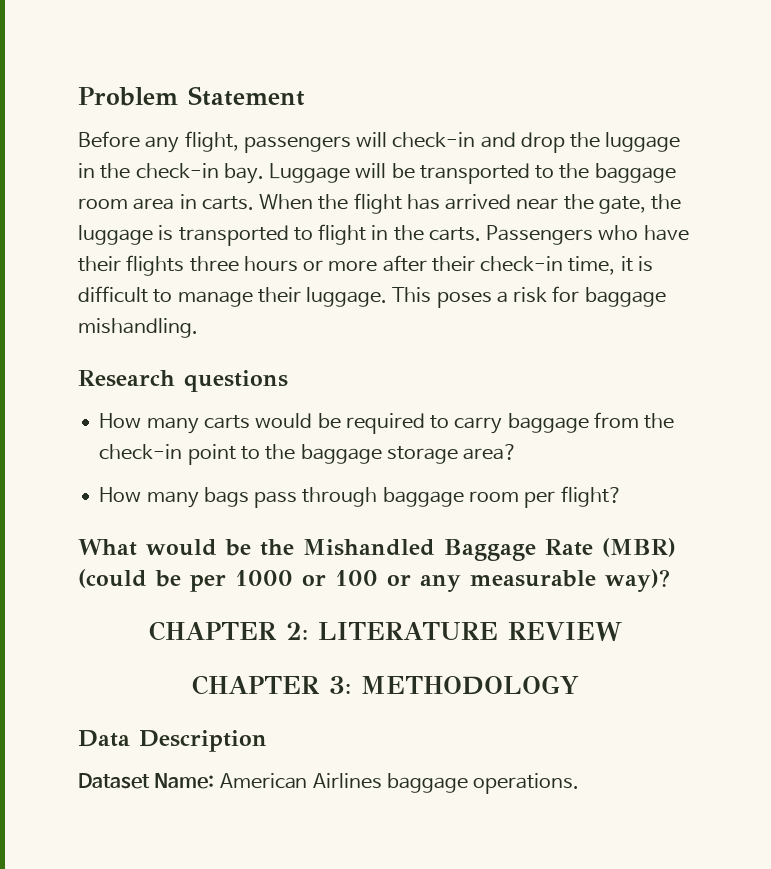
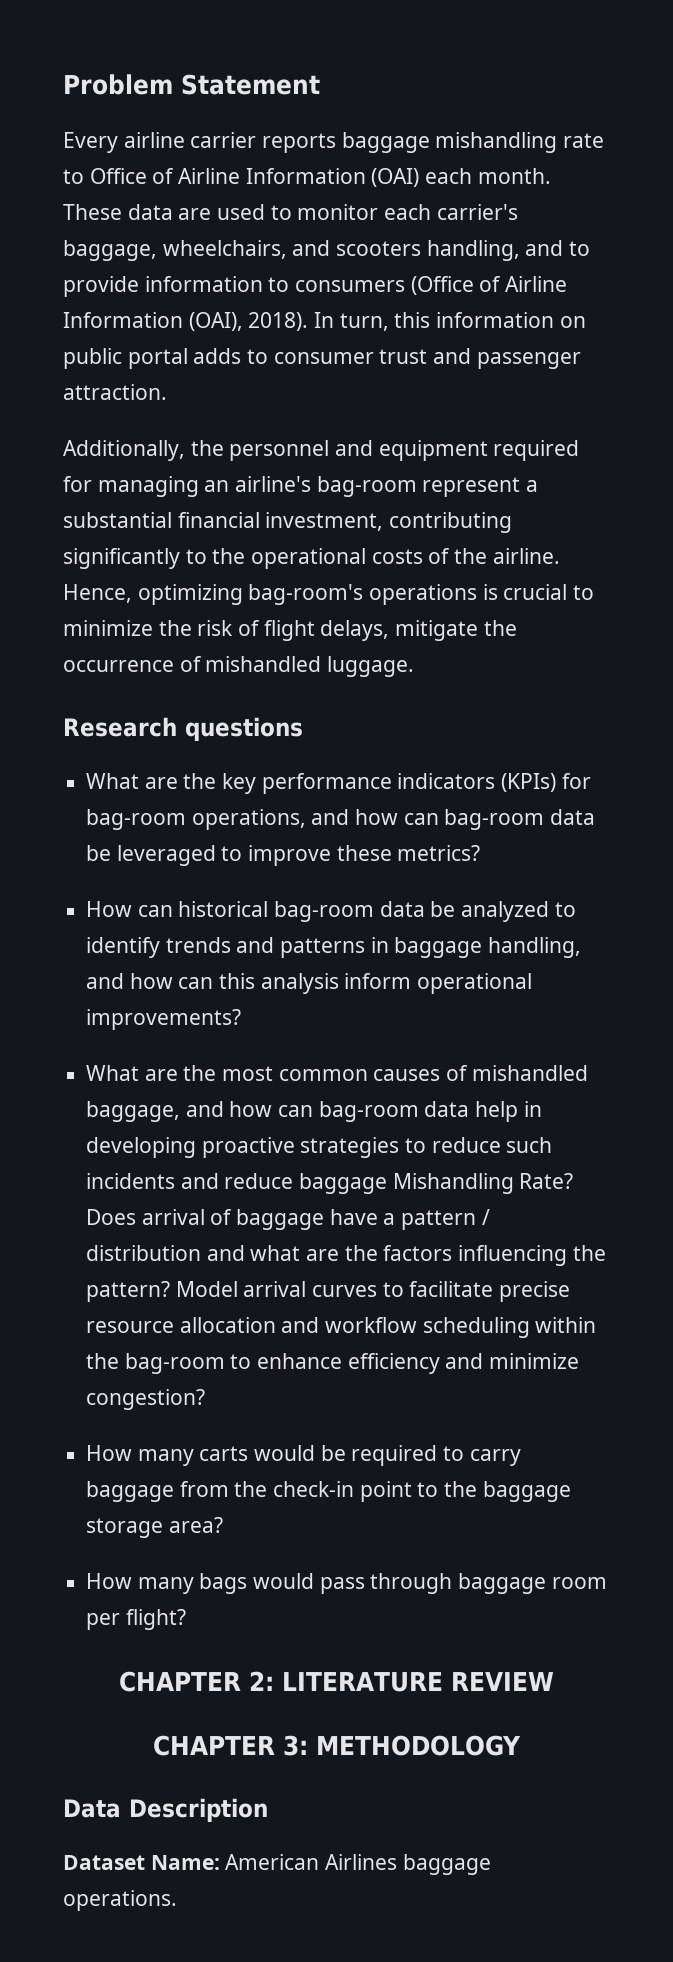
- Before any flight, passengers will check-in and drop the luggage in the check-in bay. Luggage will be transported to the baggage room area in carts. When the flight has arrived near the gate, the luggage is transported to flight in the carts. Passengers who have their flights three hours or more after their check-in time, it is difficult to manage their luggage. This poses a risk for baggage mishandling.
+ Every airline carrier reports baggage mishandling rate to Office of Airline Information (OAI) each month. These data are used to monitor each carrier's baggage, wheelchairs, and scooters handling, and to provide information to consumers (Office of Airline Information (OAI), 2018). In turn, this information on public portal adds to consumer trust and passenger attraction.
+ Additionally, the personnel and equipment required for managing an airline's bag-room represent a substantial financial investment, contributing significantly to the operational costs of the airline. Hence, optimizing bag-room's operations is crucial to minimize the risk of flight delays, mitigate the occurrence of mishandled luggage.
  Research questions
+ What are the key performance indicators (KPIs) for bag-room operations, and how can bag-room data be leveraged to improve these metrics?
+ How can historical bag-room data be analyzed to identify trends and patterns in baggage handling, and how can this analysis inform operational improvements?
+ What are the most common causes of mishandled baggage, and how can bag-room data help in developing proactive strategies to reduce such incidents and reduce baggage Mishandling Rate? Does arrival of baggage have a pattern / distribution and what are the factors influencing the pattern? Model arrival curves to facilitate precise resource allocation and workflow scheduling within the bag-room to enhance efficiency and minimize congestion?
- How many bags pass through baggage room per flight?
+ How many bags would pass through baggage room per flight?
- What would be the Mishandled Baggage Rate (MBR) (could be per 1000 or 100 or any measurable way)?

